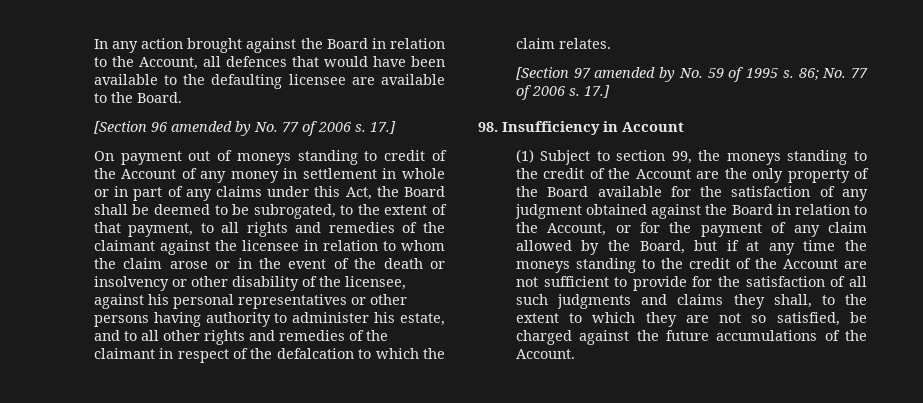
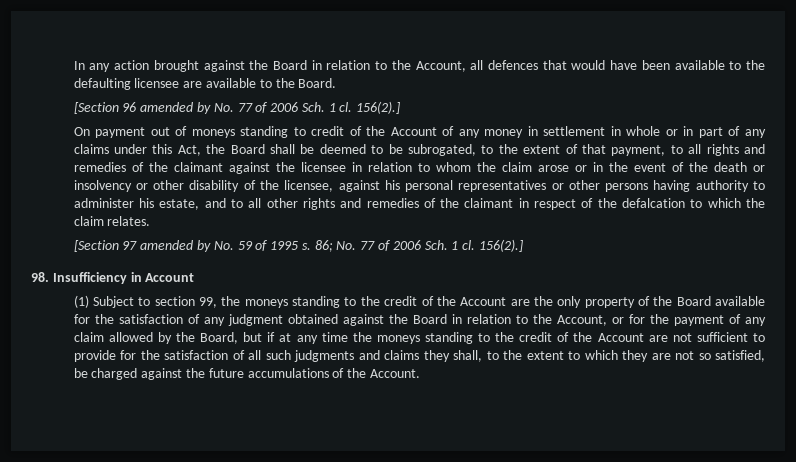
- [Section 96 amended by No. 77 of 2006 s. 17.]
+ [Section 96 amended by No. 77 of 2006 Sch. 1 cl. 156(2).]
- 86; No. 77 of 2006 s. 17.]
+ 86; No. 77 of 2006 Sch. 1 cl. 156(2).]

